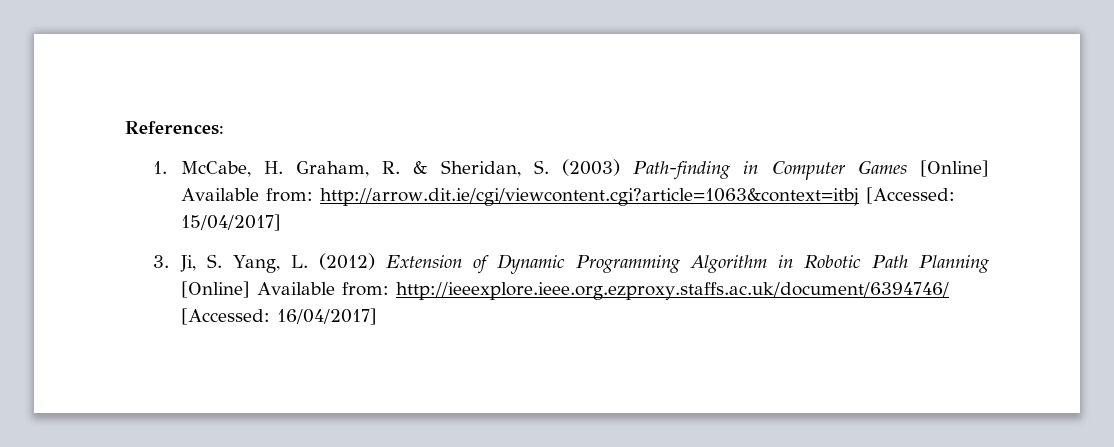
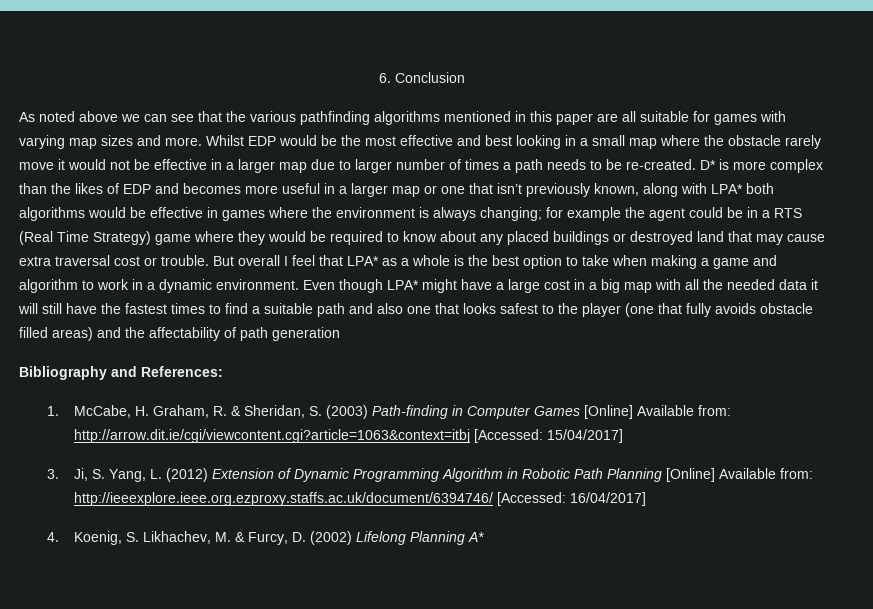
- References:
+ 6. Conclusion
+ As noted above we can see that the various pathfinding algorithms mentioned in this paper are all suitable for games with varying map sizes and more. Whilst EDP would be the most effective and best looking in a small map where the obstacle rarely move it would not be effective in a larger map due to larger number of times a path needs to be re-created. D* is more complex than the likes of EDP and becomes more useful in a larger map or one that isn’t previously known, along with LPA* both algorithms would be effective in games where the environment is always changing; for example the agent could be in a RTS (Real Time Strategy) game where they would be required to know about any placed buildings or destroyed land that may cause extra traversal cost or trouble. But overall I feel that LPA* as a whole is the best option to take when making a game and algorithm to work in a dynamic environment. Even though LPA* might have a large cost in a big map with all the needed data it will still have the fastest times to find a suitable path and also one that looks safest to the player (one that fully avoids obstacle filled areas) and the affectability of path generation
+ Bibliography and References:
+ 4. Koenig, S. Likhachev, M. & Furcy, D. (2002) Lifelong Planning A*

